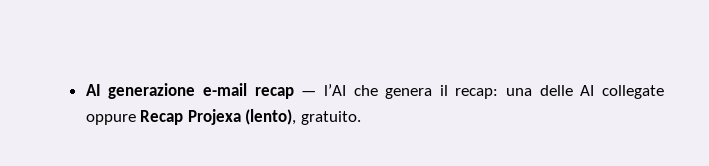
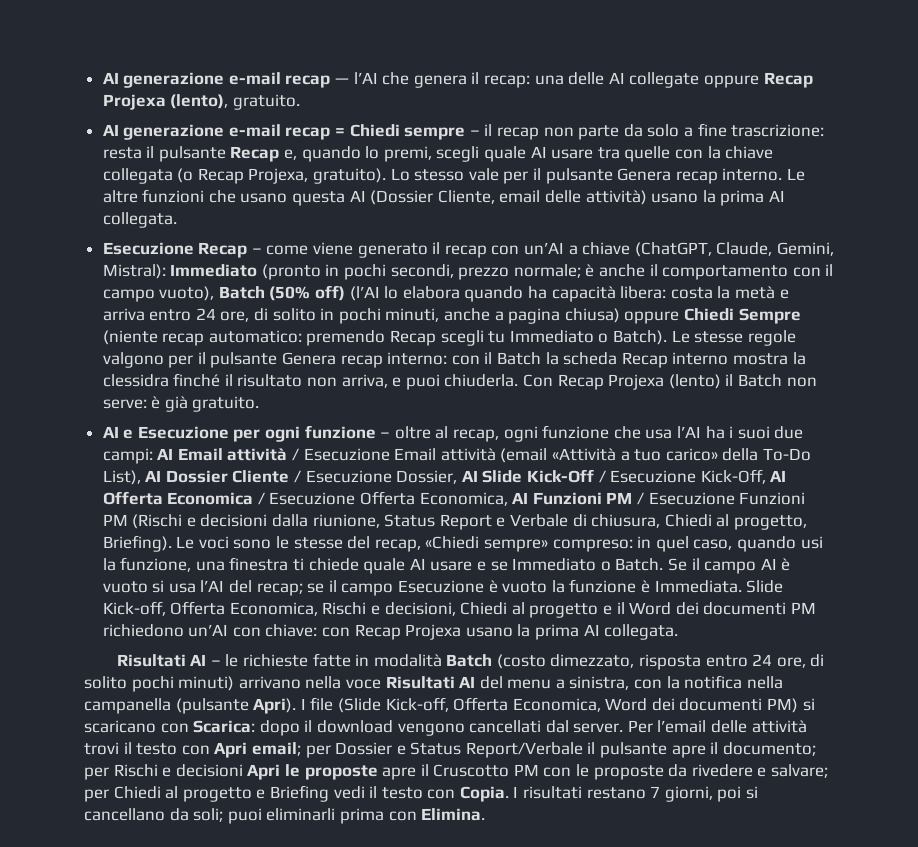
+ AI generazione e-mail recap = Chiedi sempre – il recap non parte da solo a fine trascrizione: resta il pulsante Recap e, quando lo premi, scegli quale AI usare tra quelle con la chiave collegata (o Recap Projexa, gratuito). Lo stesso vale per il pulsante Genera recap interno. Le altre funzioni che usano questa AI (Dossier Cliente, email delle attività) usano la prima AI collegata.
+ Esecuzione Recap – come viene generato il recap con un’AI a chiave (ChatGPT, Claude, Gemini, Mistral): Immediato (pronto in pochi secondi, prezzo normale; è anche il comportamento con il campo vuoto), Batch (50% off) (l’AI lo elabora quando ha capacità libera: costa la metà e arriva entro 24 ore, di solito in pochi minuti, anche a pagina chiusa) oppure Chiedi Sempre (niente recap automatico: premendo Recap scegli tu Immediato o Batch). Le stesse regole valgono per il pulsante Genera recap interno: con il Batch la scheda Recap interno mostra la clessidra finché il risultato non arriva, e puoi chiuderla. Con Recap Projexa (lento) il Batch non serve: è già gratuito.
+ AI e Esecuzione per ogni funzione – oltre al recap, ogni funzione che usa l’AI ha i suoi due campi: AI Email attività / Esecuzione Email attività (email «Attività a tuo carico» della To-Do List), AI Dossier Cliente / Esecuzione Dossier, AI Slide Kick-Off / Esecuzione Kick-Off, AI Offerta Economica / Esecuzione Offerta Economica, AI Funzioni PM / Esecuzione Funzioni PM (Rischi e decisioni dalla riunione, Status Report e Verbale di chiusura, Chiedi al progetto, Briefing). Le voci sono le stesse del recap, «Chiedi sempre» compreso: in quel caso, quando usi la funzione, una finestra ti chiede quale AI usare e se Immediato o Batch. Se il campo AI è vuoto si usa l’AI del recap; se il campo Esecuzione è vuoto la funzione è Immediata. Slide Kick-off, Offerta Economica, Rischi e decisioni, Chiedi al progetto e il Word dei documenti PM richiedono un’AI con chiave: con Recap Projexa usano la prima AI collegata.
+ Risultati AI – le richieste fatte in modalità Batch (costo dimezzato, risposta entro 24 ore, di solito pochi minuti) arrivano nella voce Risultati AI del menu a sinistra, con la notifica nella campanella (pulsante Apri). I file (Slide Kick-off, Offerta Economica, Word dei documenti PM) si scaricano con Scarica: dopo il download vengono cancellati dal server. Per l’email delle attività trovi il testo con Apri email; per Dossier e Status Report/Verbale il pulsante apre il documento; per Rischi e decisioni Apri le proposte apre il Cruscotto PM con le proposte da rivedere e salvare; per Chiedi al progetto e Briefing vedi il testo con Copia. I risultati restano 7 giorni, poi si cancellano da soli; puoi eliminarli prima con Elimina.

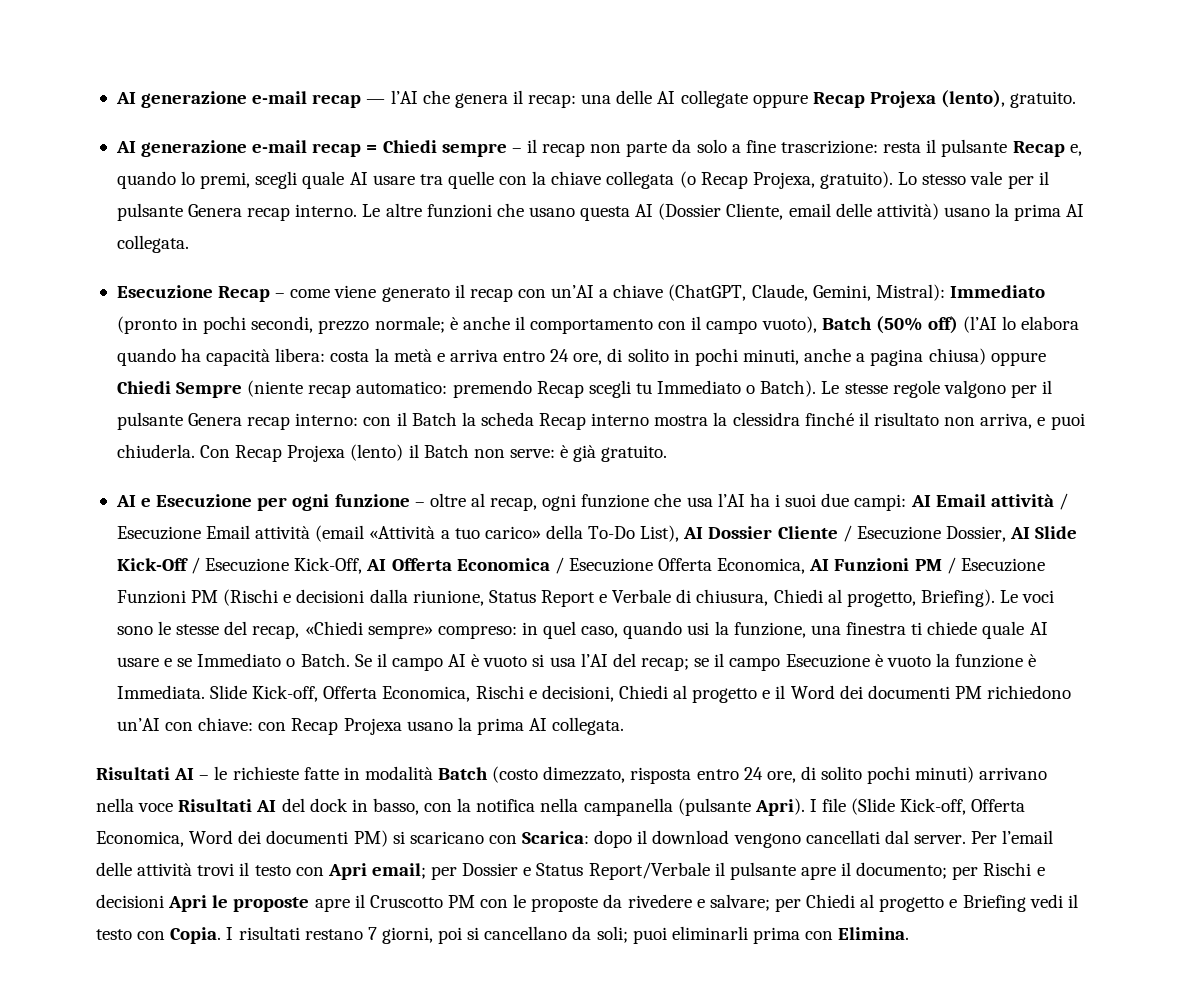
- Risultati AI – le richieste fatte in modalità Batch (costo dimezzato, risposta entro 24 ore, di solito pochi minuti) arrivano nella voce Risultati AI del menu a sinistra, con la notifica nella campanella (pulsante Apri).
+ Risultati AI – le richieste fatte in modalità Batch (costo dimezzato, risposta entro 24 ore, di solito pochi minuti) arrivano nella voce Risultati AI del dock in basso, con la notifica nella campanella (pulsante Apri).

